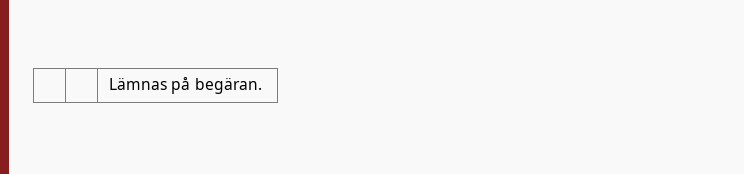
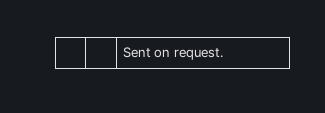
- | | Lämnas på begäran.
+ | | Sent on request.

